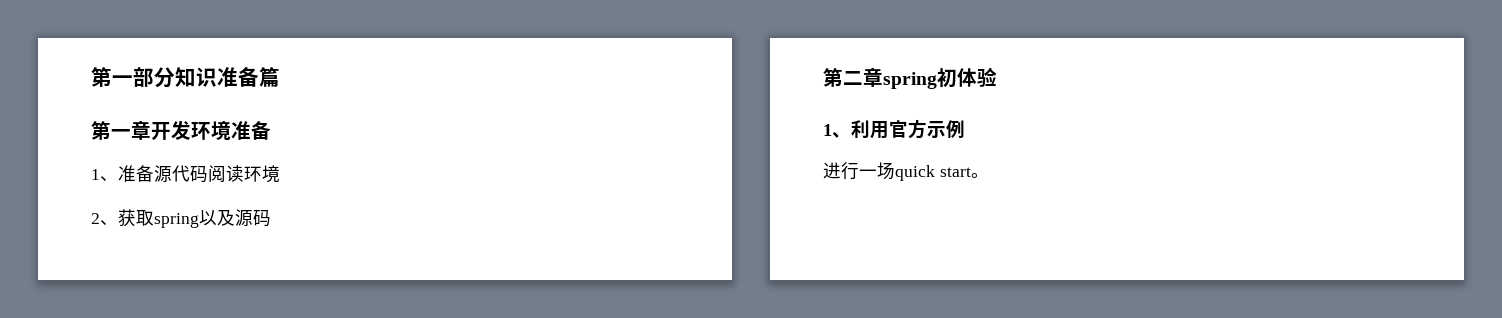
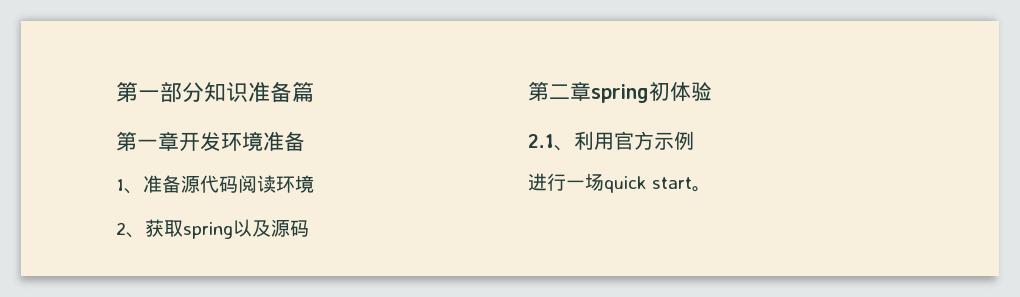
- 1、利用官方示例
+ 2.1、利用官方示例

